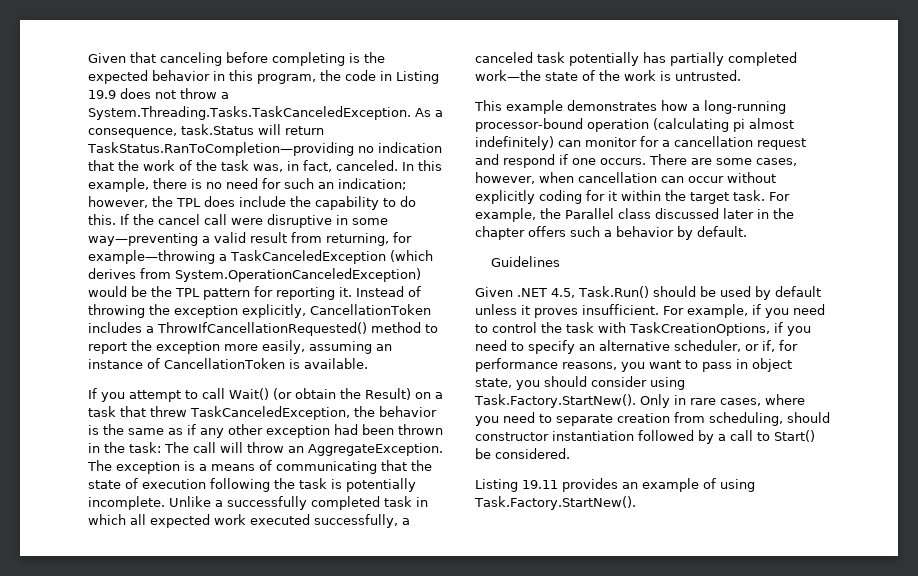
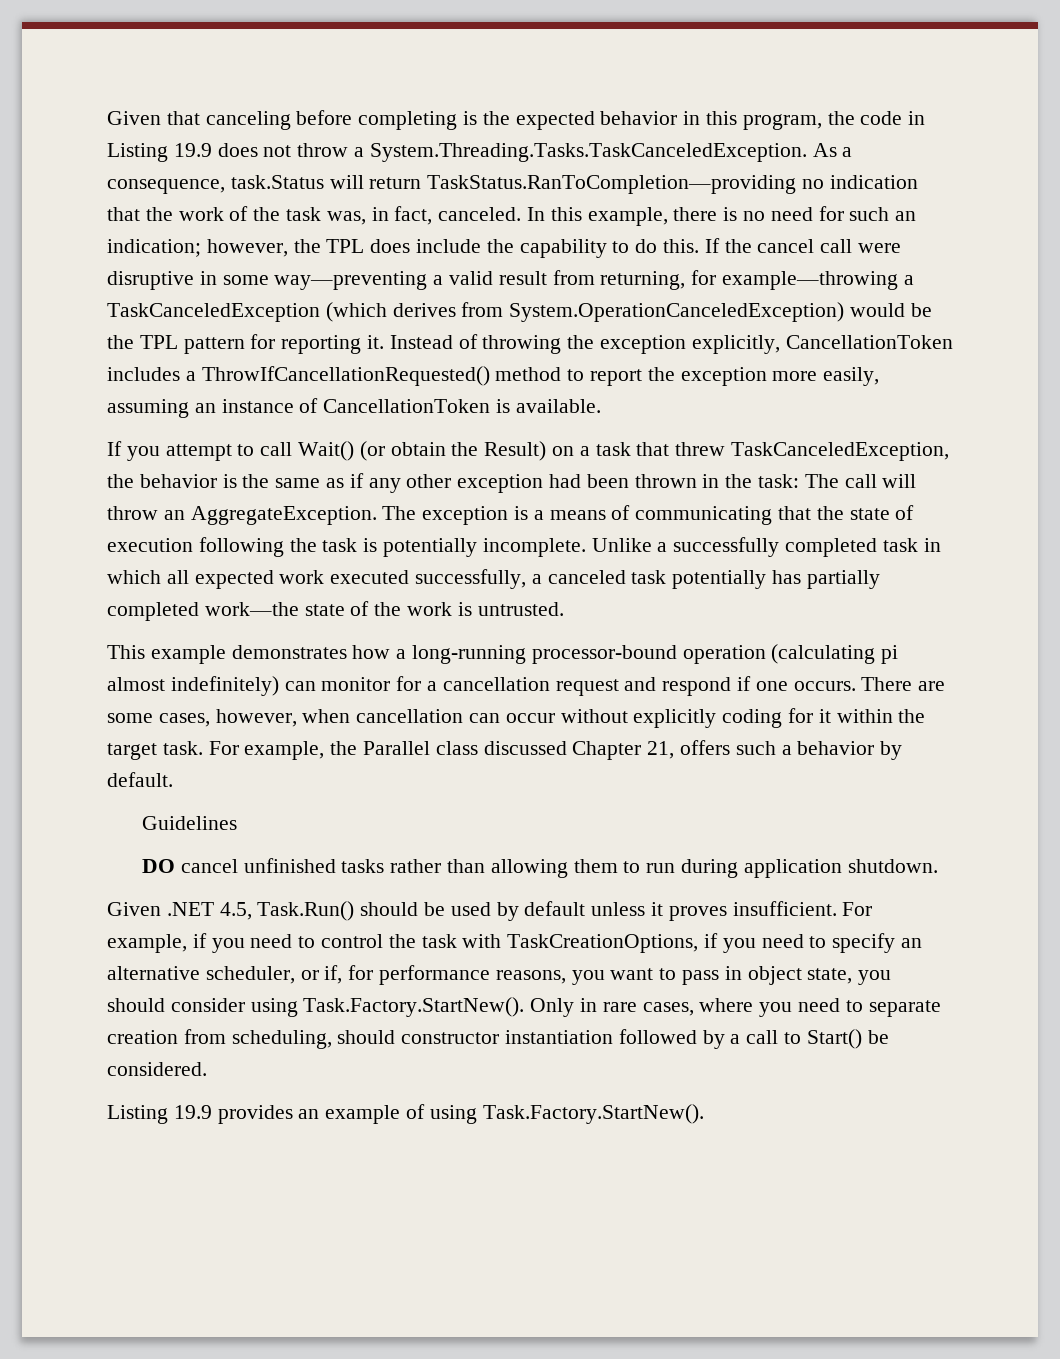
- For example, the Parallel class discussed later in the chapter offers such a behavior by default.
+ For example, the Parallel class discussed Chapter 21, offers such a behavior by default.
+ DO cancel unfinished tasks rather than allowing them to run during application shutdown.
- Listing 19.11 provides an example of using Task.Factory.StartNew().
+ Listing 19.9 provides an example of using Task.Factory.StartNew().

